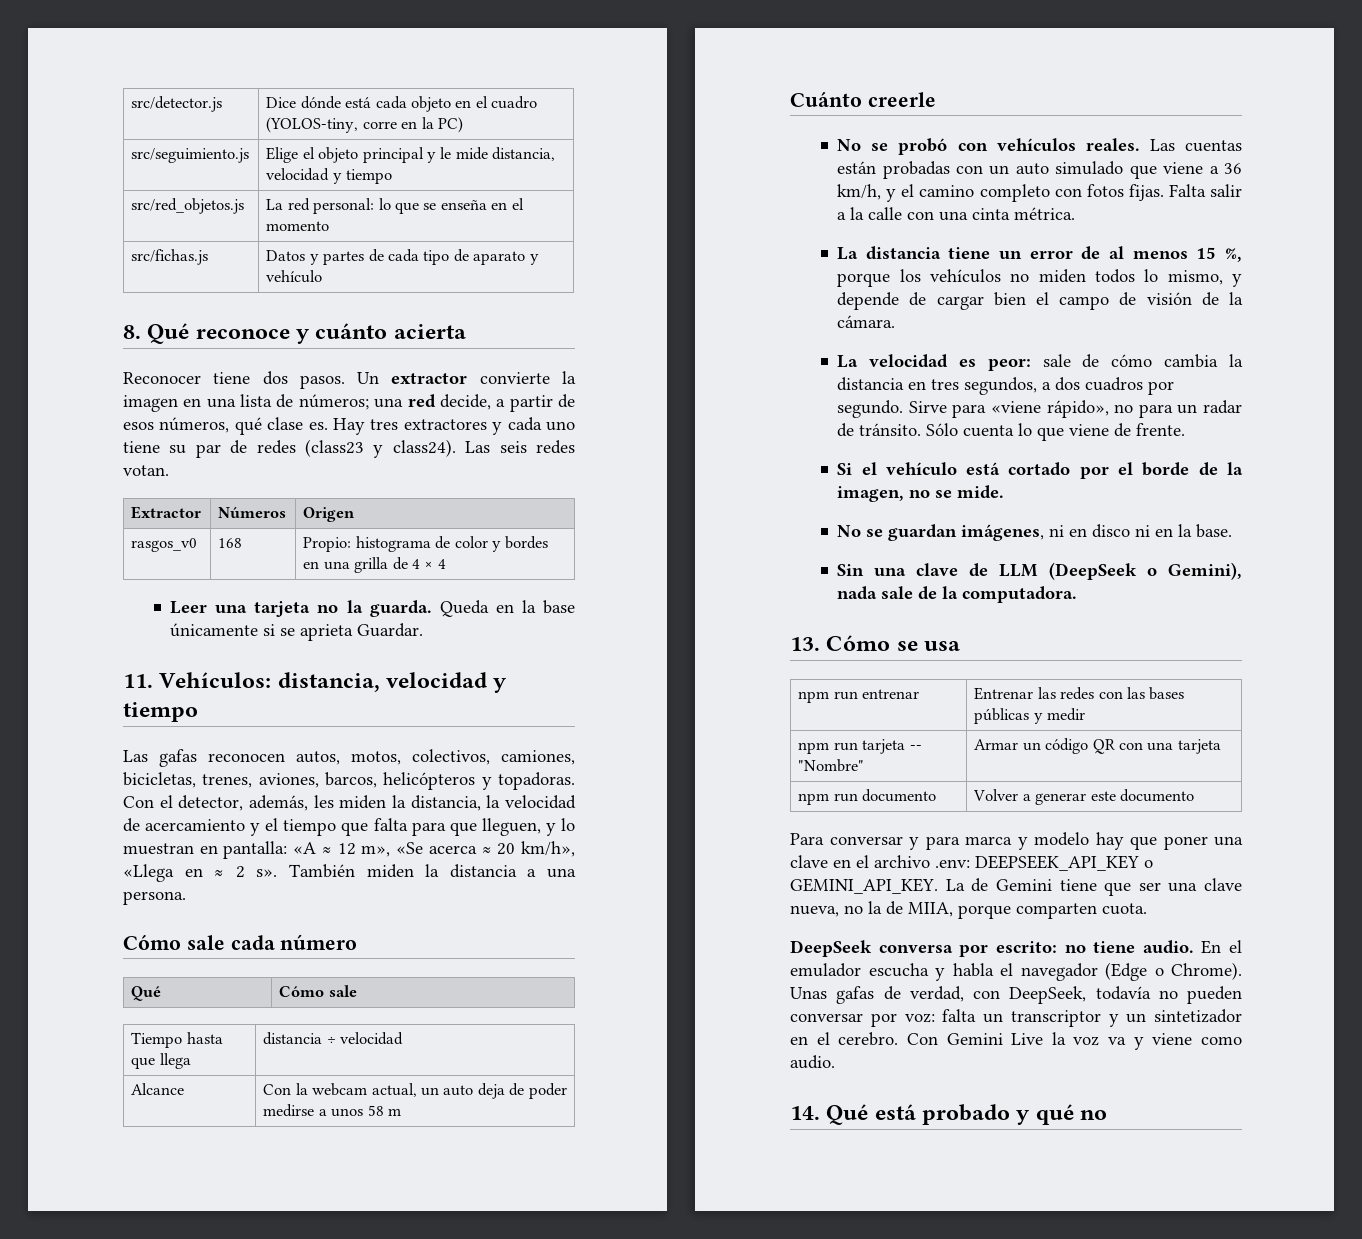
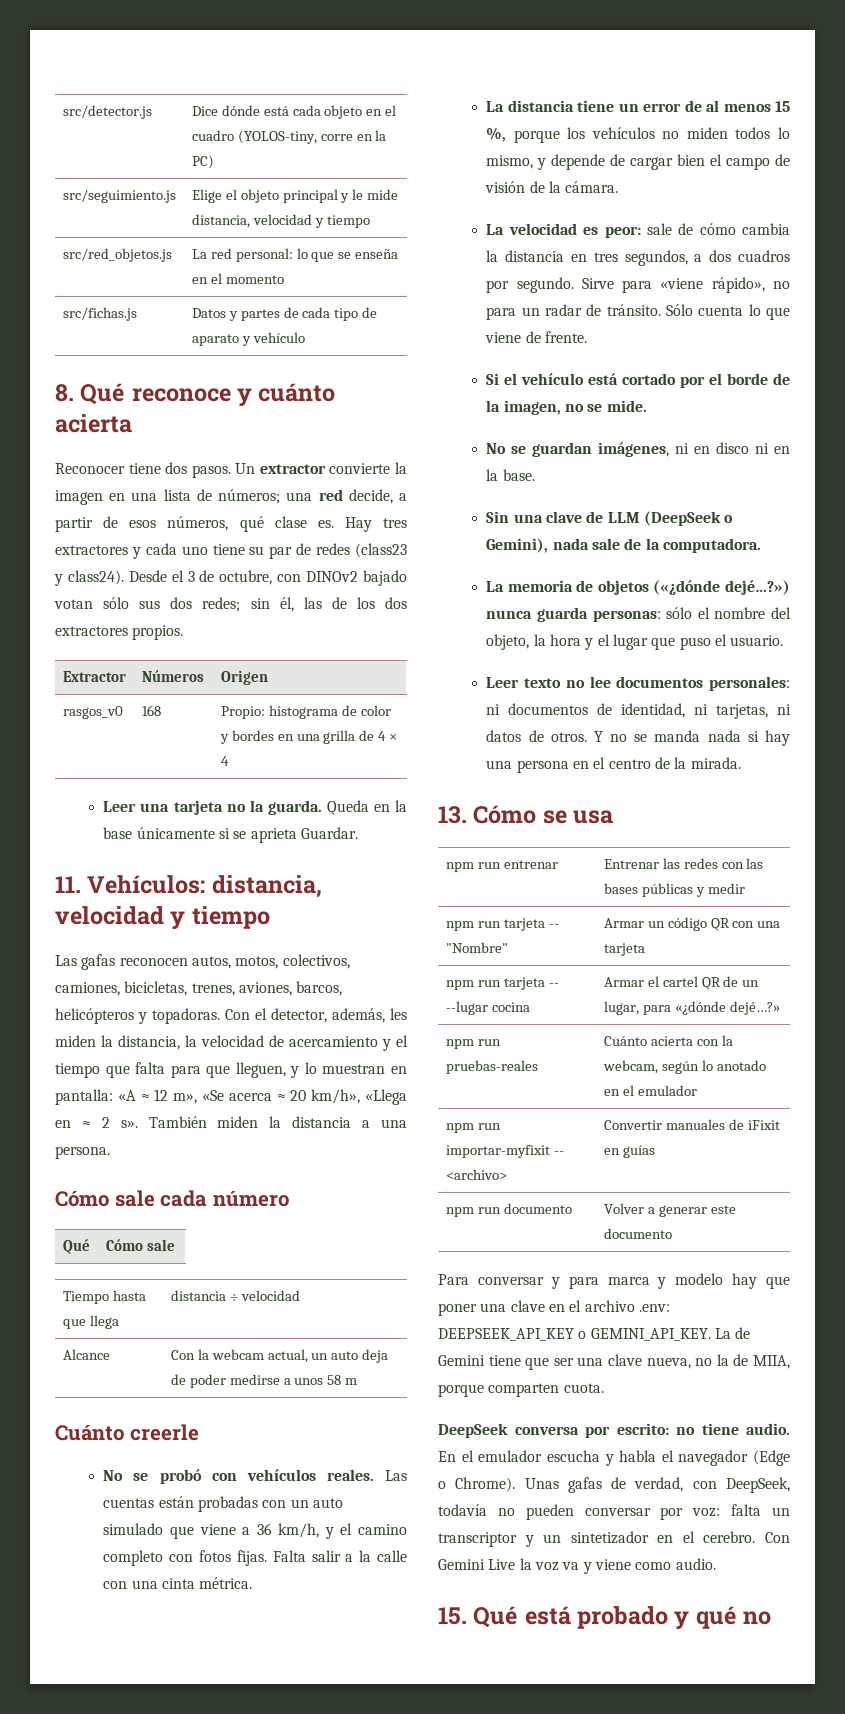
- Las seis redes votan.
+ Desde el 3 de octubre, con DINOv2 bajado votan sólo sus dos redes; sin él, las de los dos extractores propios.
+ La memoria de objetos («¿dónde dejé…?») nunca guarda personas: sólo el nombre del objeto, la hora y el lugar que puso el usuario.
+ Leer texto no lee documentos personales: ni documentos de identidad, ni tarjetas, ni datos de otros. Y no se manda nada si hay una persona en el centro de la mirada.
+ npm run tarjeta -- --lugar cocina | Armar el cartel QR de un lugar, para «¿dónde dejé…?»
+ npm run pruebas-reales | Cuánto acierta con la webcam, según lo anotado en el emulador
+ npm run importar-myfixit -- <archivo> | Convertir manuales de iFixit en guías
- 14. Qué está probado y qué no
+ 15. Qué está probado y qué no

